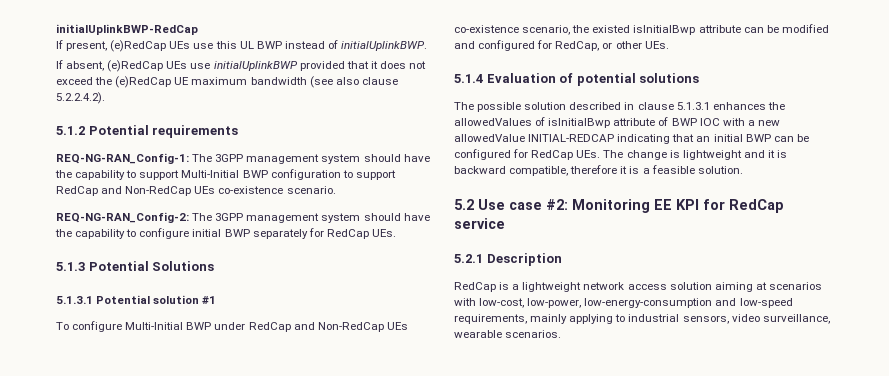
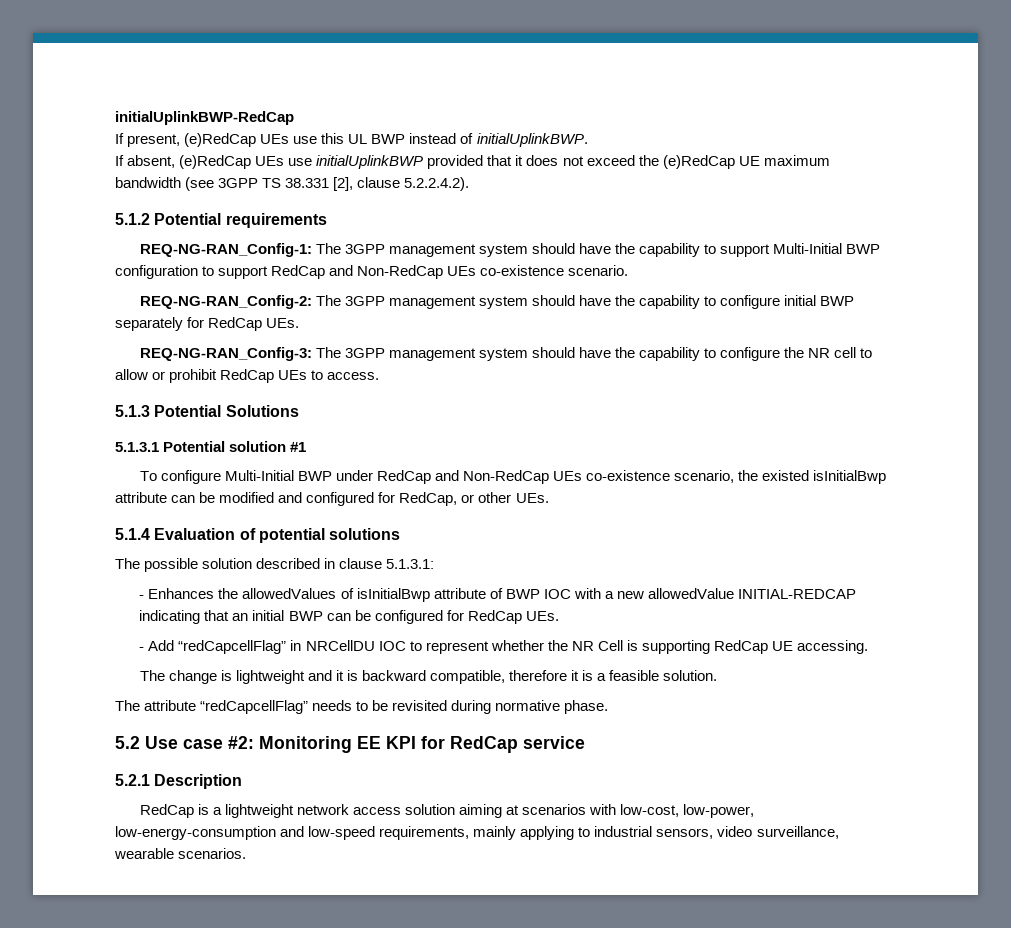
- If absent, (e)RedCap UEs use initialUplinkBWP provided that it does not exceed the (e)RedCap UE maximum bandwidth (see also clause 5.2.2.4.2).
+ If absent, (e)RedCap UEs use initialUplinkBWP provided that it does not exceed the (e)RedCap UE maximum bandwidth (see 3GPP TS 38.331 [2], clause 5.2.2.4.2).
+ REQ-NG-RAN_Config-3: The 3GPP management system should have the capability to configure the NR cell to allow or prohibit RedCap UEs to access.
- The possible solution described in clause 5.1.3.1 enhances the allowedValues of isInitialBwp attribute of BWP IOC with a new allowedValue INITIAL-REDCAP indicating that an initial BWP can be configured for RedCap UEs. The change is lightweight and it is backward compatible, therefore it is a feasible solution.
+ The possible solution described in clause 5.1.3.1:
+ - Enhances the allowedValues of isInitialBwp attribute of BWP IOC with a new allowedValue INITIAL-REDCAP indicating that an initial BWP can be configured for RedCap UEs.
+ - Add “redCapcellFlag” in NRCellDU IOC to represent whether the NR Cell is supporting RedCap UE accessing.
+ The change is lightweight and it is backward compatible, therefore it is a feasible solution.
+ The attribute “redCapcellFlag” needs to be revisited during normative phase.

